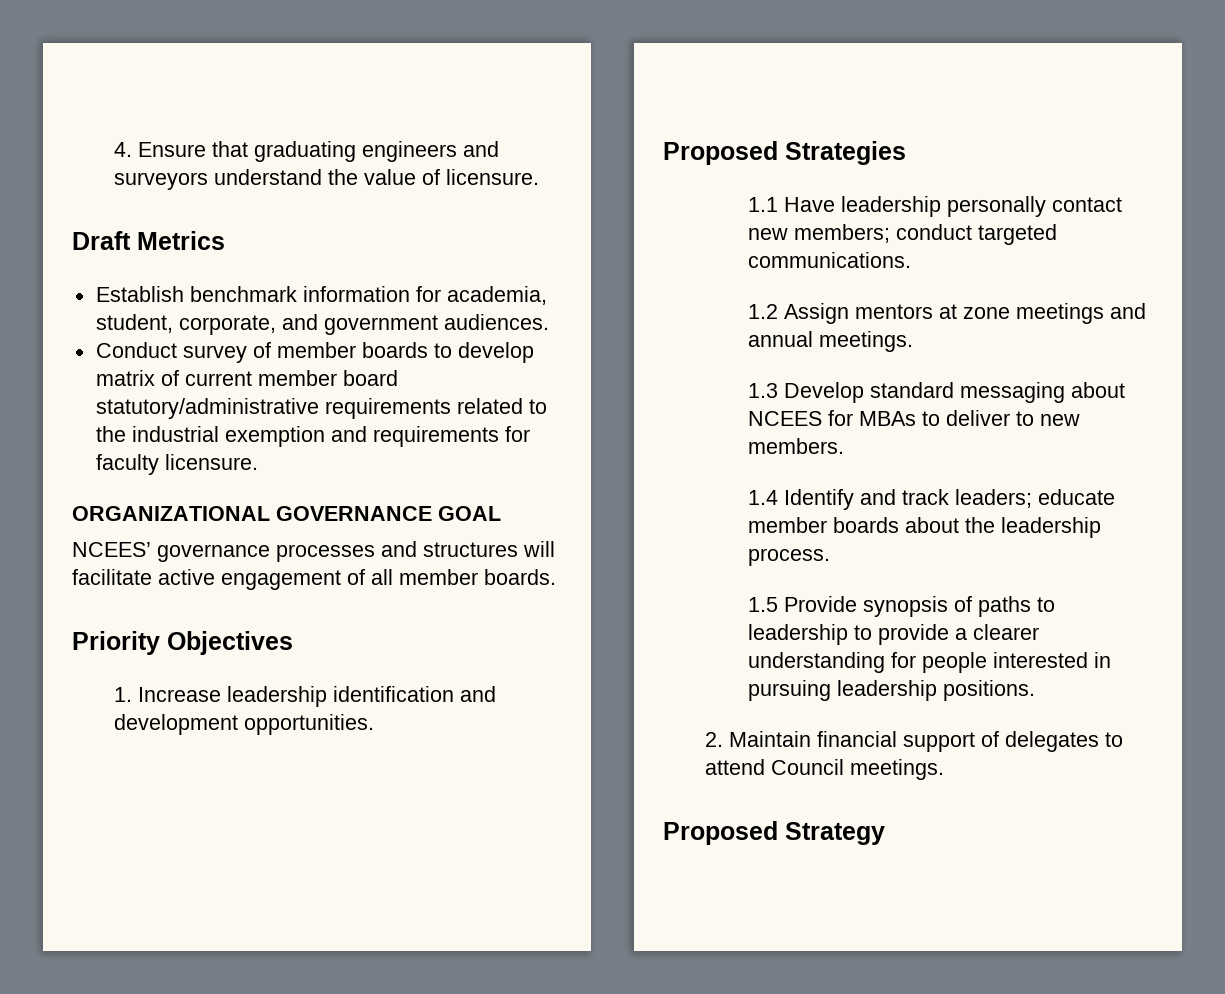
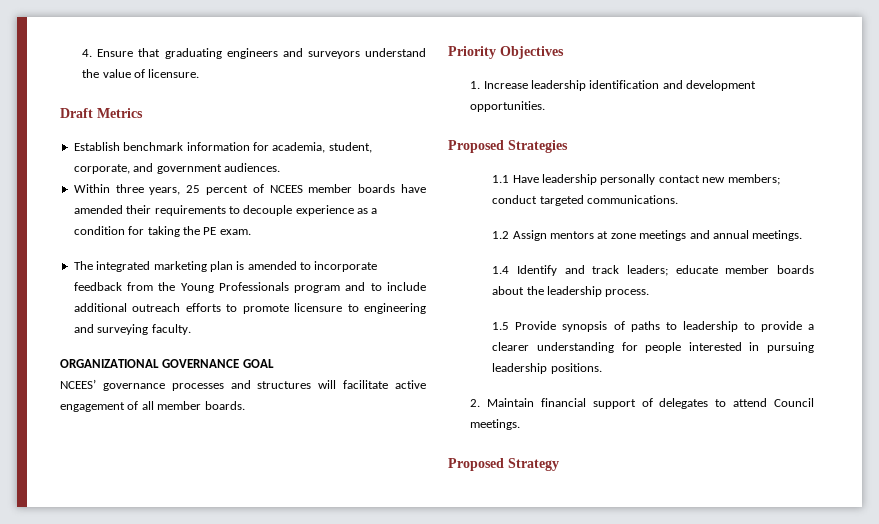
- Conduct survey of member boards to develop matrix of current member board statutory/administrative requirements related to the industrial exemption and requirements for faculty licensure.
+ Within three years, 25 percent of NCEES member boards have amended their requirements to decouple experience as a condition for taking the PE exam.
+ The integrated marketing plan is amended to incorporate feedback from the Young Professionals program and to include additional outreach efforts to promote licensure to engineering and surveying faculty.
- 1.3 Develop standard messaging about NCEES for MBAs to deliver to new members.

